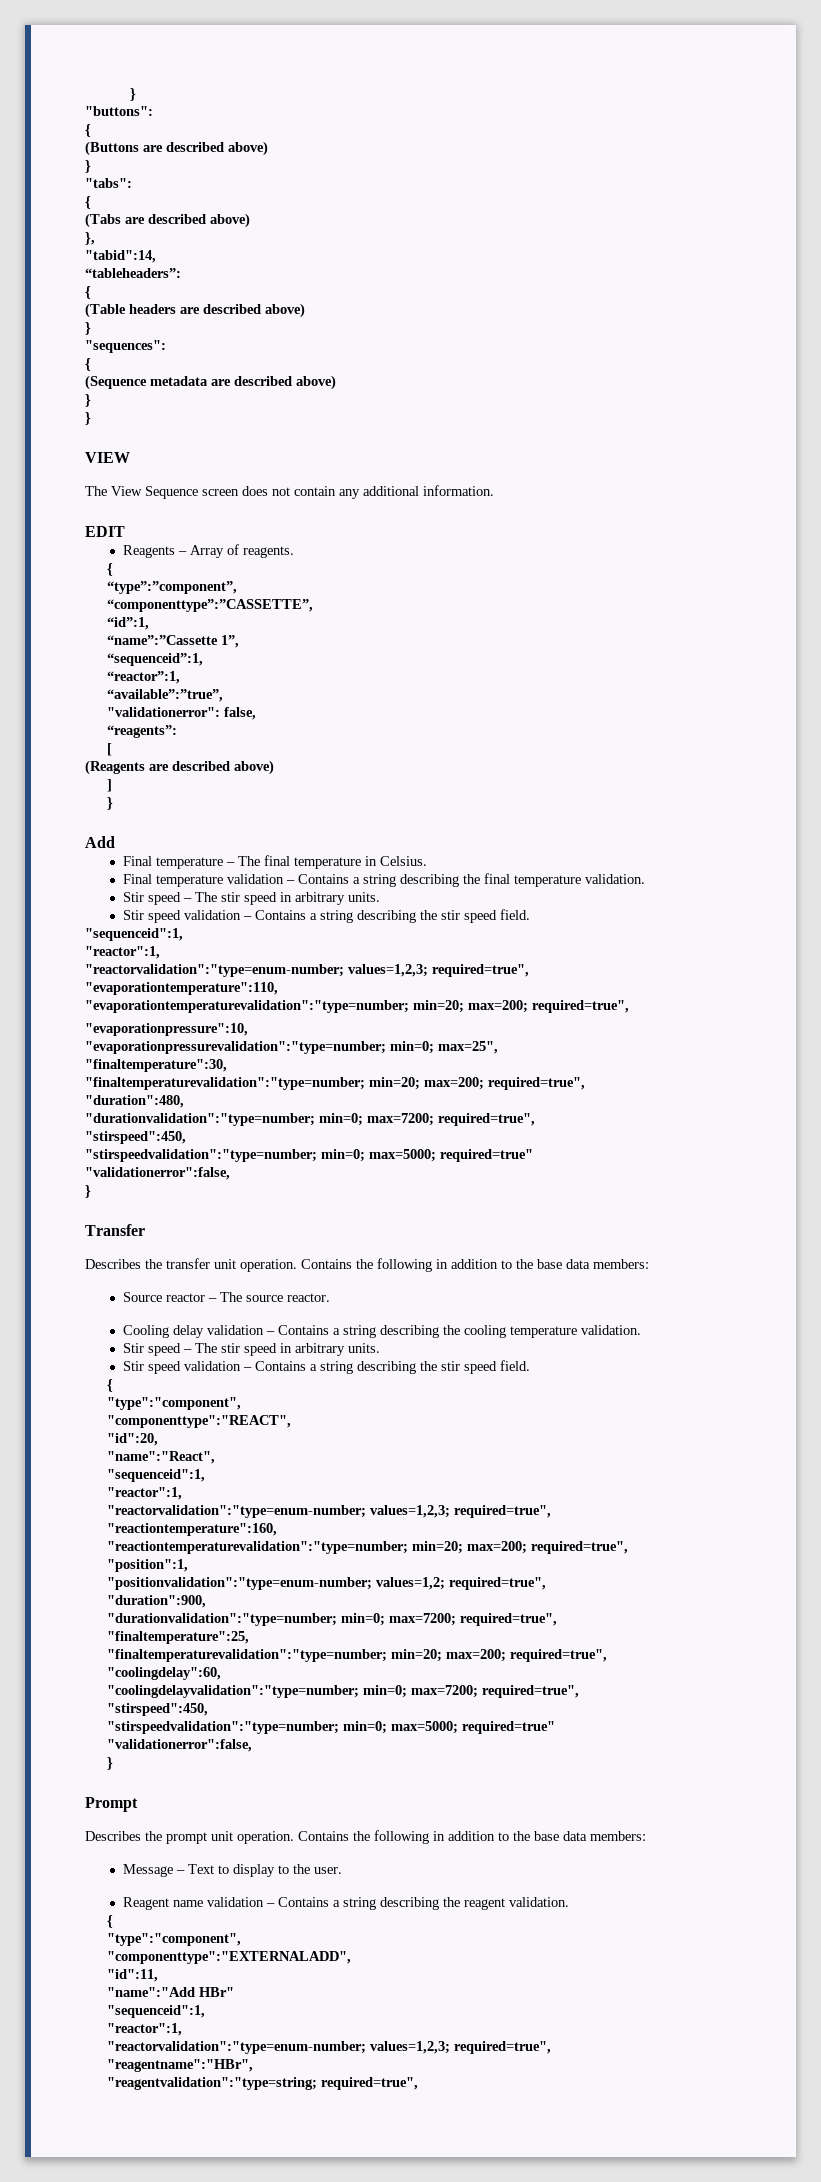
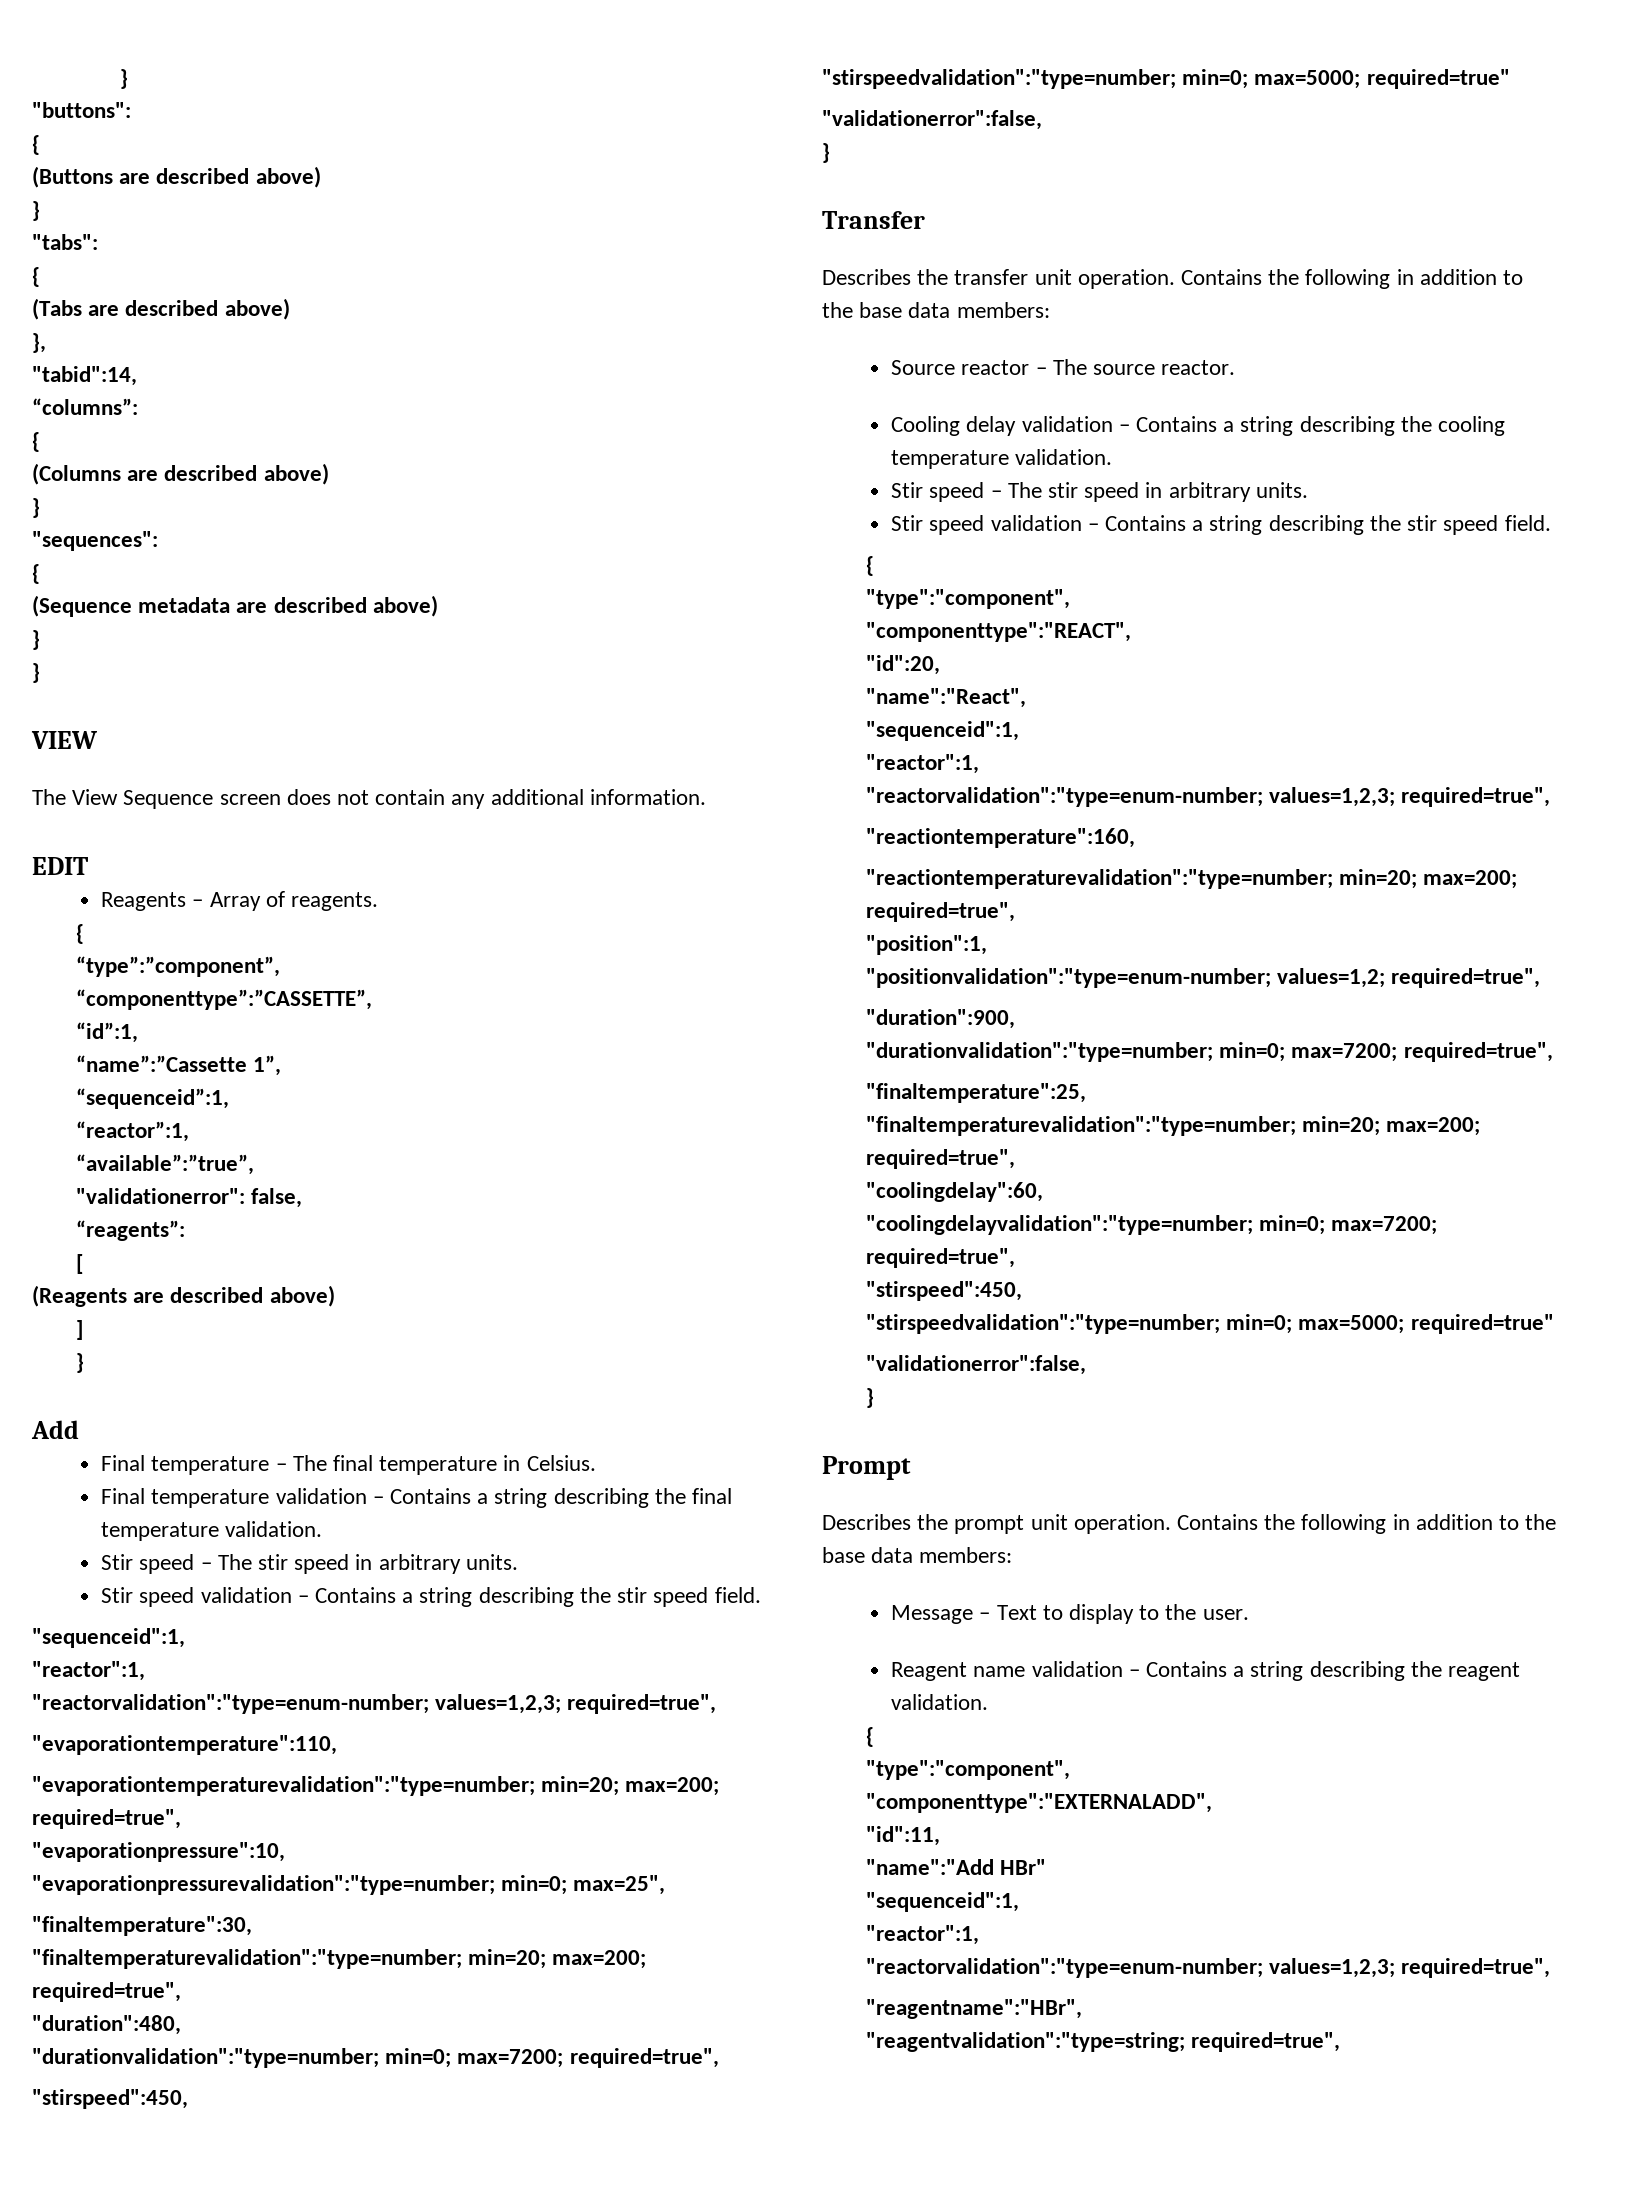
- “tableheaders”:
+ “columns”:
  {
- (Table headers are described above)
+ (Columns are described above)

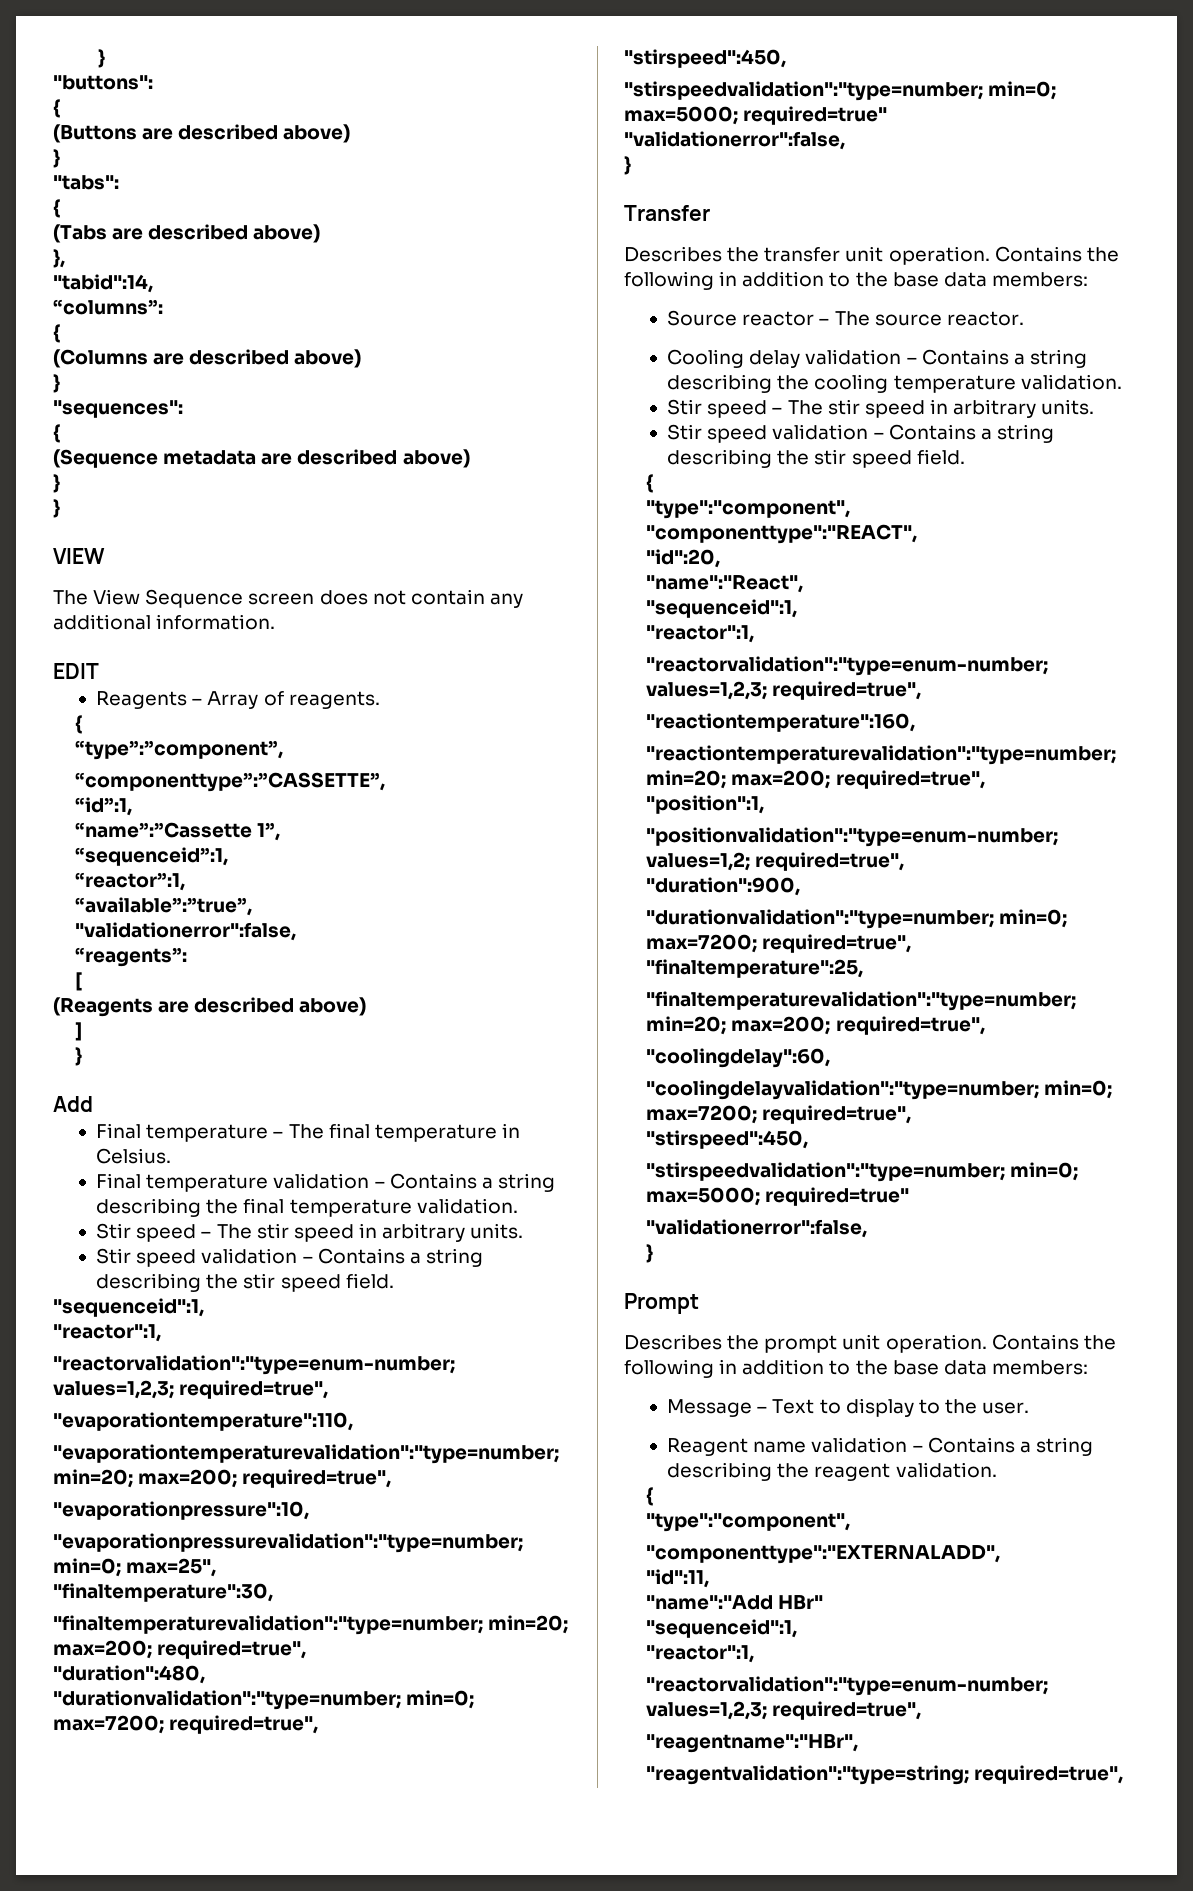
  “available”:”true”,
- "validationerror": false,
+ "validationerror":false,

